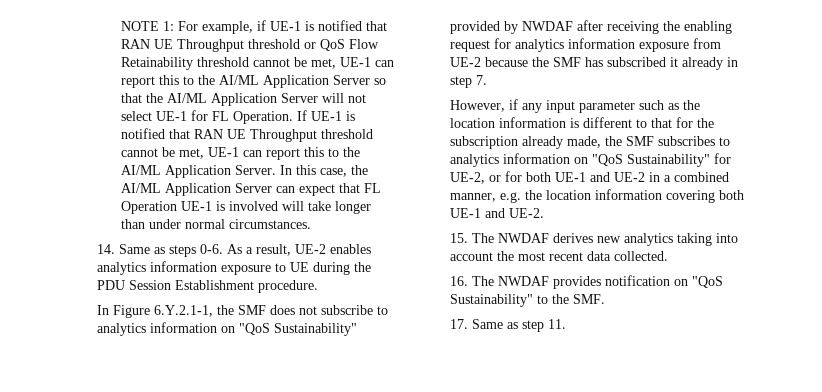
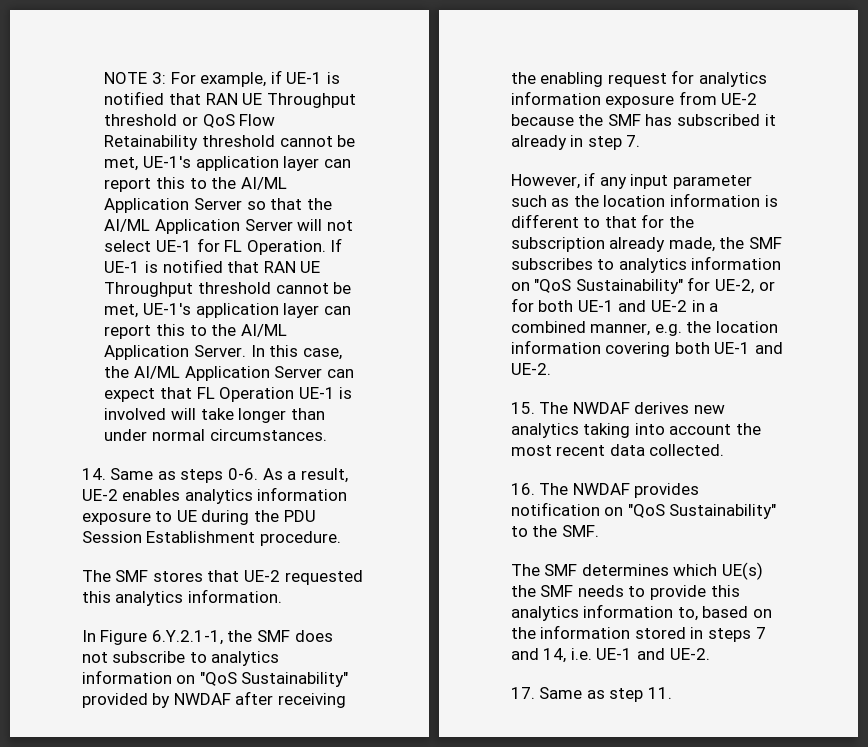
- NOTE 1: For example, if UE-1 is notified that RAN UE Throughput threshold or QoS Flow Retainability threshold cannot be met, UE-1 can report this to the AI/ML Application Server so that the AI/ML Application Server will not select UE-1 for FL Operation.
+ NOTE 3: For example, if UE-1 is notified that RAN UE Throughput threshold or QoS Flow Retainability threshold cannot be met, UE-1's application layer can report this to the AI/ML Application Server so that the AI/ML Application Server will not select UE-1 for FL Operation.
- If UE-1 is notified that RAN UE Throughput threshold cannot be met, UE-1 can report this to the AI/ML Application Server.
+ If UE-1 is notified that RAN UE Throughput threshold cannot be met, UE-1's application layer can report this to the AI/ML Application Server.
+ The SMF stores that UE-2 requested this analytics information.
+ The SMF determines which UE(s) the SMF needs to provide this analytics information to, based on the information stored in steps 7 and 14, i.e. UE-1 and UE-2.

